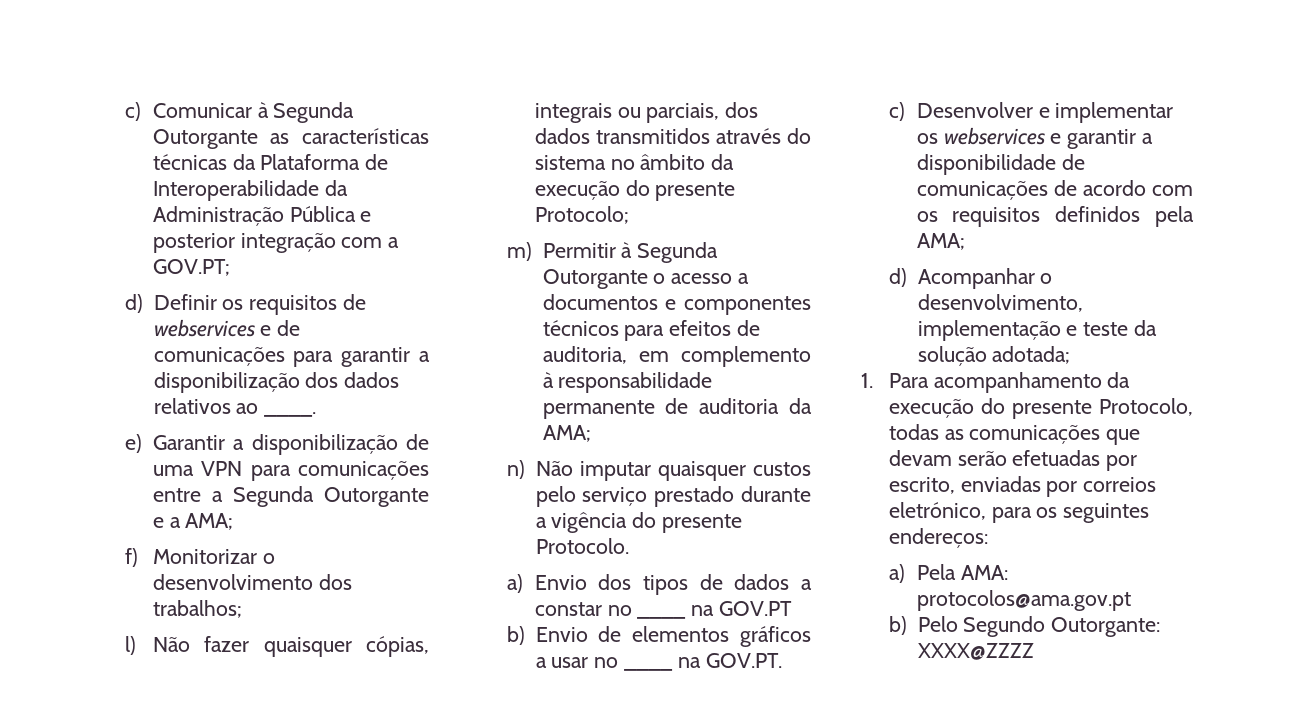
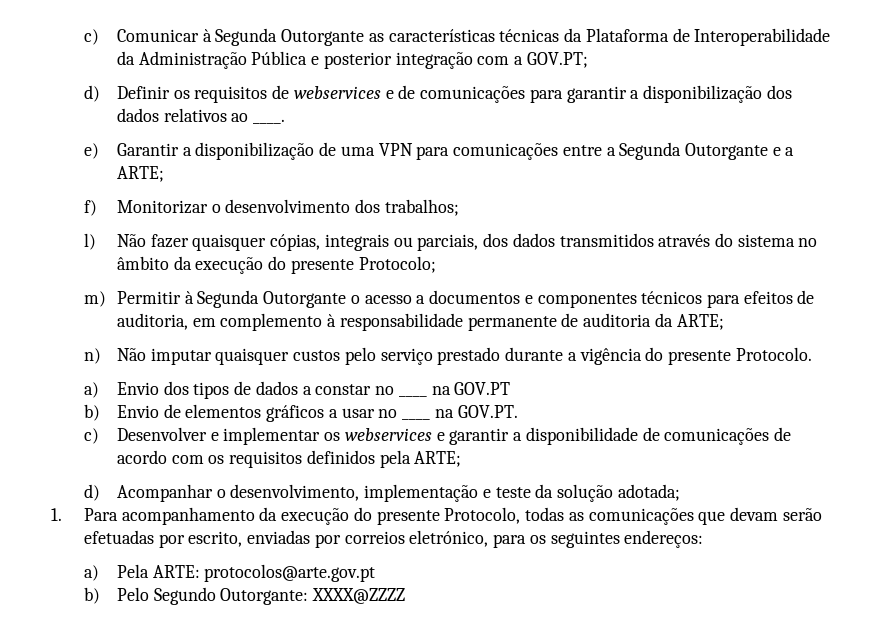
- e) Garantir a disponibilização de uma VPN para comunicações entre a Segunda Outorgante e a AMA;
+ e) Garantir a disponibilização de uma VPN para comunicações entre a Segunda Outorgante e a ARTE;
- m) Permitir à Segunda Outorgante o acesso a documentos e componentes técnicos para efeitos de auditoria, em complemento à responsabilidade permanente de auditoria da AMA;
+ m) Permitir à Segunda Outorgante o acesso a documentos e componentes técnicos para efeitos de auditoria, em complemento à responsabilidade permanente de auditoria da ARTE;
- c) Desenvolver e implementar os webservices e garantir a disponibilidade de comunicações de acordo com os requisitos definidos pela AMA;
+ c) Desenvolver e implementar os webservices e garantir a disponibilidade de comunicações de acordo com os requisitos definidos pela ARTE;
- a) Pela AMA: protocolos@ama.gov.pt
+ a) Pela ARTE: protocolos@arte.gov.pt

